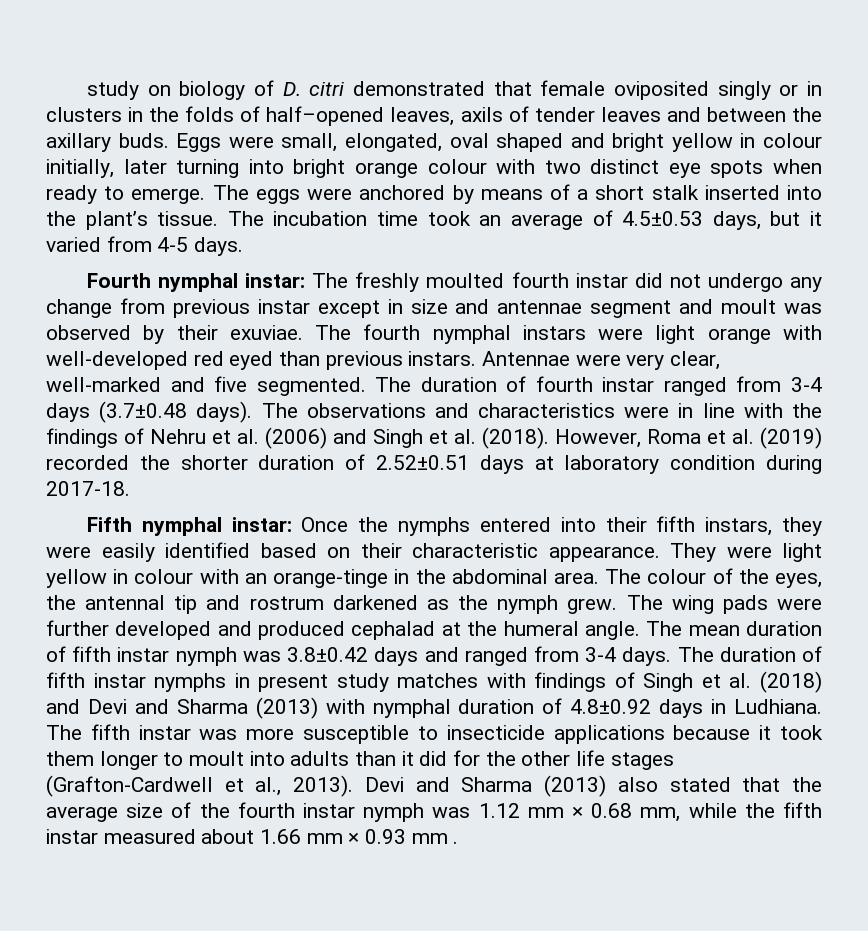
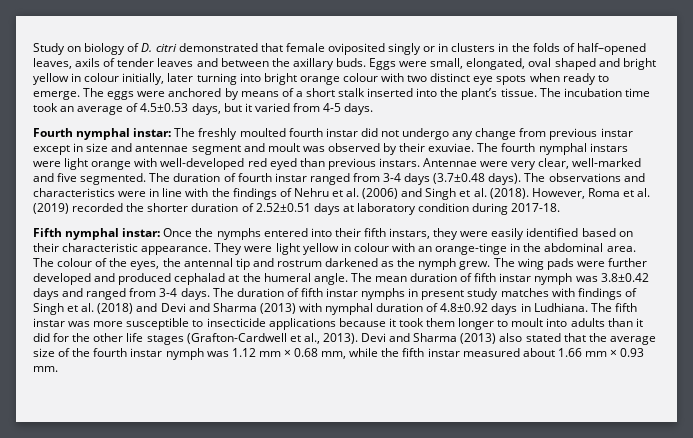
- study on biology of D. citri demonstrated that female oviposited singly or in clusters in the folds of half–opened leaves, axils of tender leaves and between the axillary buds.
+ Study on biology of D. citri demonstrated that female oviposited singly or in clusters in the folds of half–opened leaves, axils of tender leaves and between the axillary buds.
- Devi and Sharma (2013) also stated that the average size of the fourth instar nymph was 1.12 mm × 0.68 mm, while the fifth instar measured about 1.66 mm × 0.93 mm .
+ Devi and Sharma (2013) also stated that the average size of the fourth instar nymph was 1.12 mm × 0.68 mm, while the fifth instar measured about 1.66 mm × 0.93 mm.

